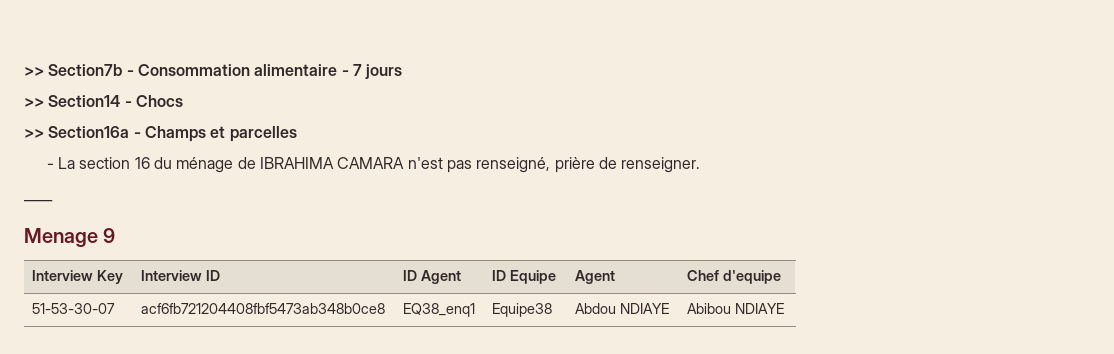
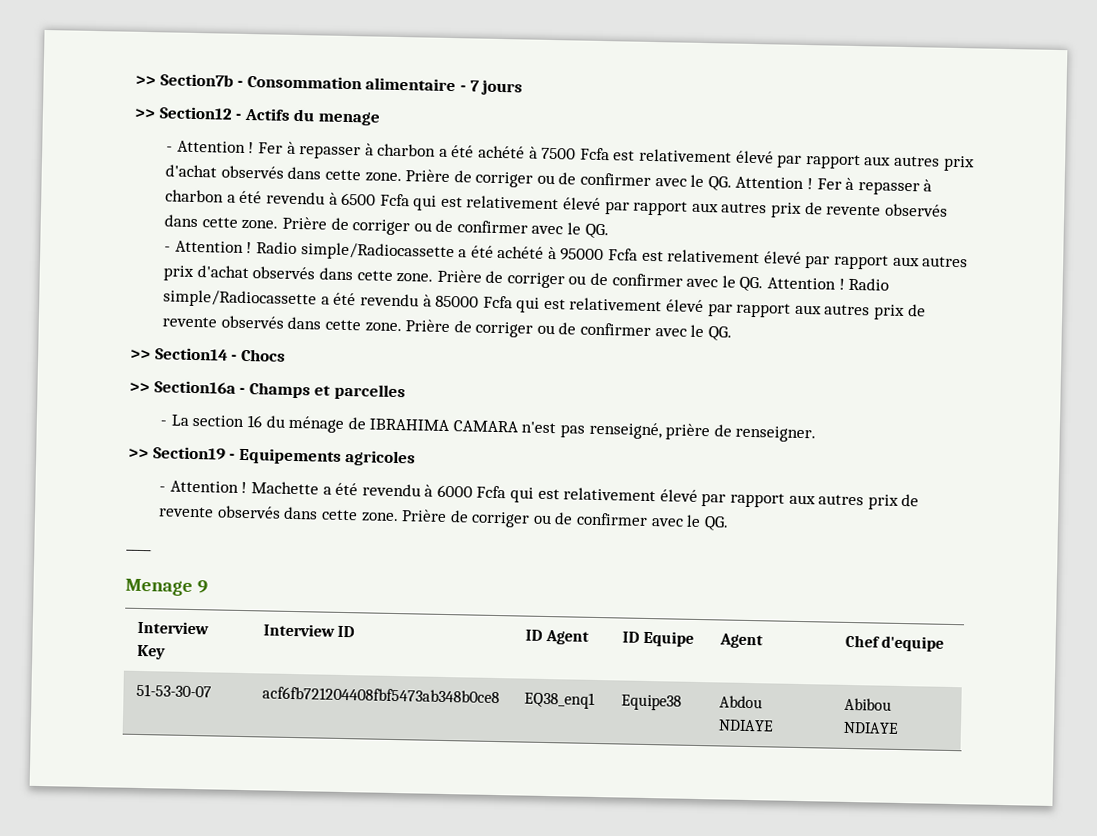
+ >> Section12 - Actifs du menage
+ - Attention ! Fer à repasser à charbon a été achété à 7500 Fcfa est relativement élevé par rapport aux autres prix d'achat observés dans cette zone. Prière de corriger ou de confirmer avec le QG. Attention ! Fer à repasser à charbon a été revendu à 6500 Fcfa qui est relativement élevé par rapport aux autres prix de revente observés dans cette zone. Prière de corriger ou de confirmer avec le QG.
+ - Attention ! Radio simple/Radiocassette a été achété à 95000 Fcfa est relativement élevé par rapport aux autres prix d'achat observés dans cette zone. Prière de corriger ou de confirmer avec le QG. Attention ! Radio simple/Radiocassette a été revendu à 85000 Fcfa qui est relativement élevé par rapport aux autres prix de revente observés dans cette zone. Prière de corriger ou de confirmer avec le QG.
+ >> Section19 - Equipements agricoles
+ - Attention ! Machette a été revendu à 6000 Fcfa qui est relativement élevé par rapport aux autres prix de revente observés dans cette zone. Prière de corriger ou de confirmer avec le QG.

